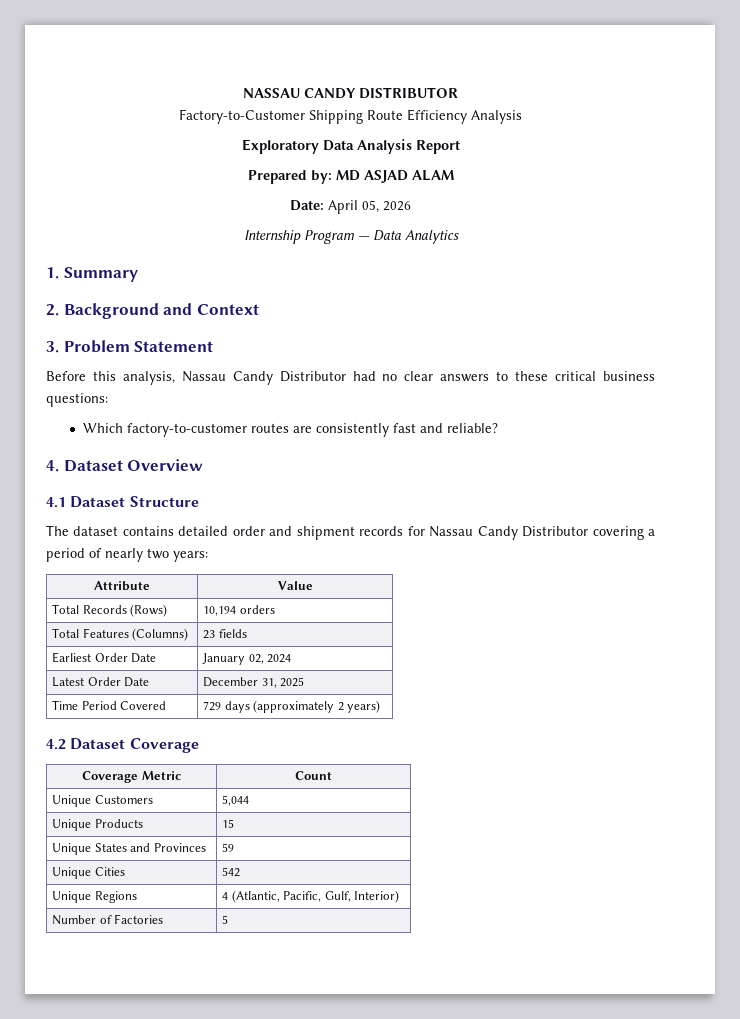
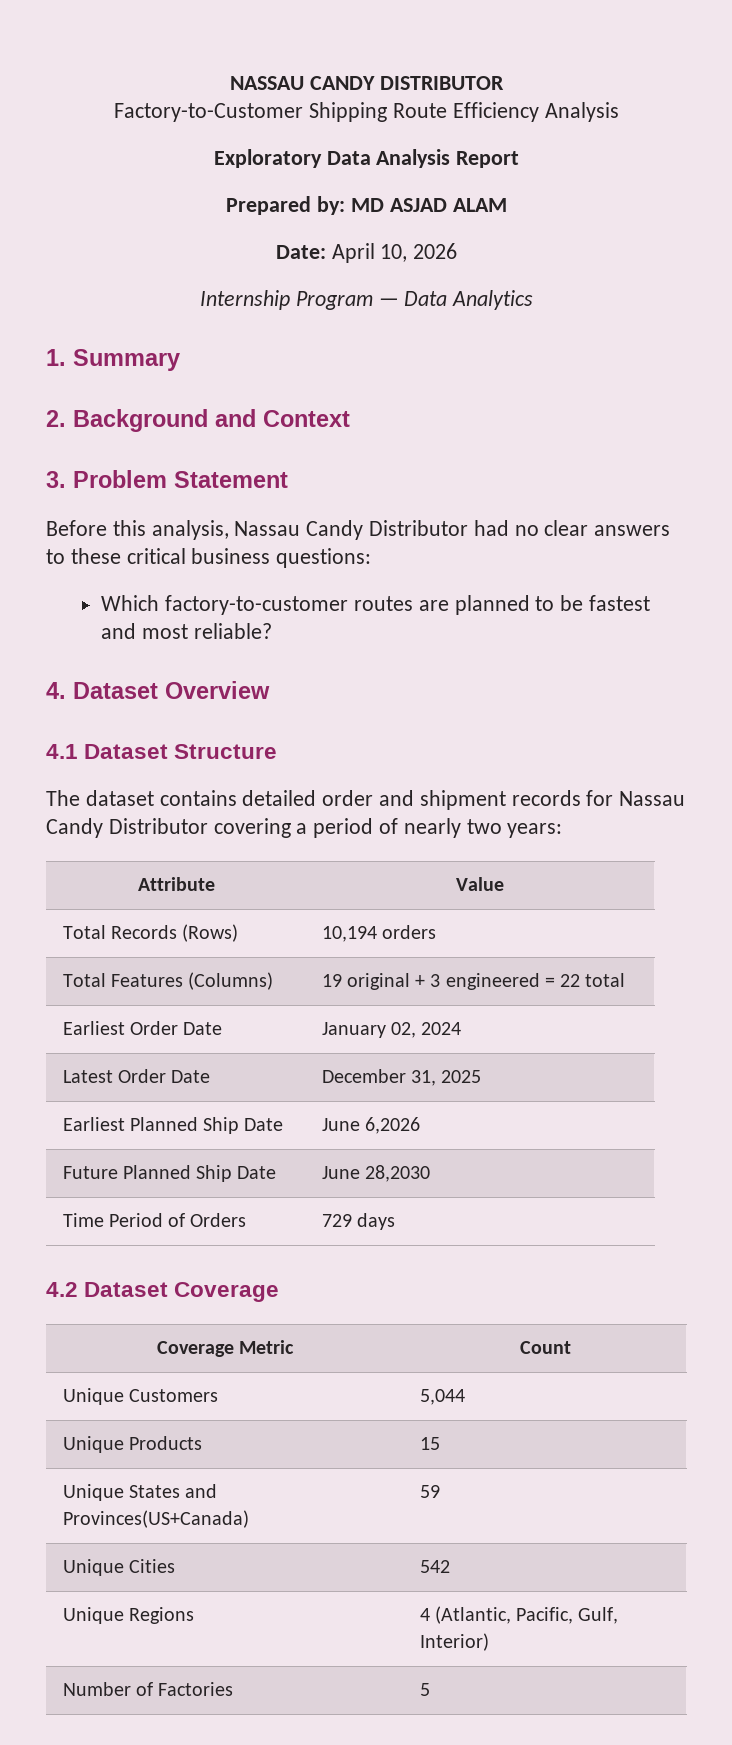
- Date: April 05, 2026
+ Date: April 10, 2026
- Which factory-to-customer routes are consistently fast and reliable?
+ Which factory-to-customer routes are planned to be fastest and most reliable?
- Total Features (Columns) | 23 fields
+ Total Features (Columns) | 19 original + 3 engineered = 22 total
+ Earliest Planned Ship Date | June 6,2026
+ Future Planned Ship Date | June 28,2030
- Time Period Covered | 729 days (approximately 2 years)
+ Time Period of Orders | 729 days
- Unique States and Provinces | 59
+ Unique States and Provinces(US+Canada) | 59

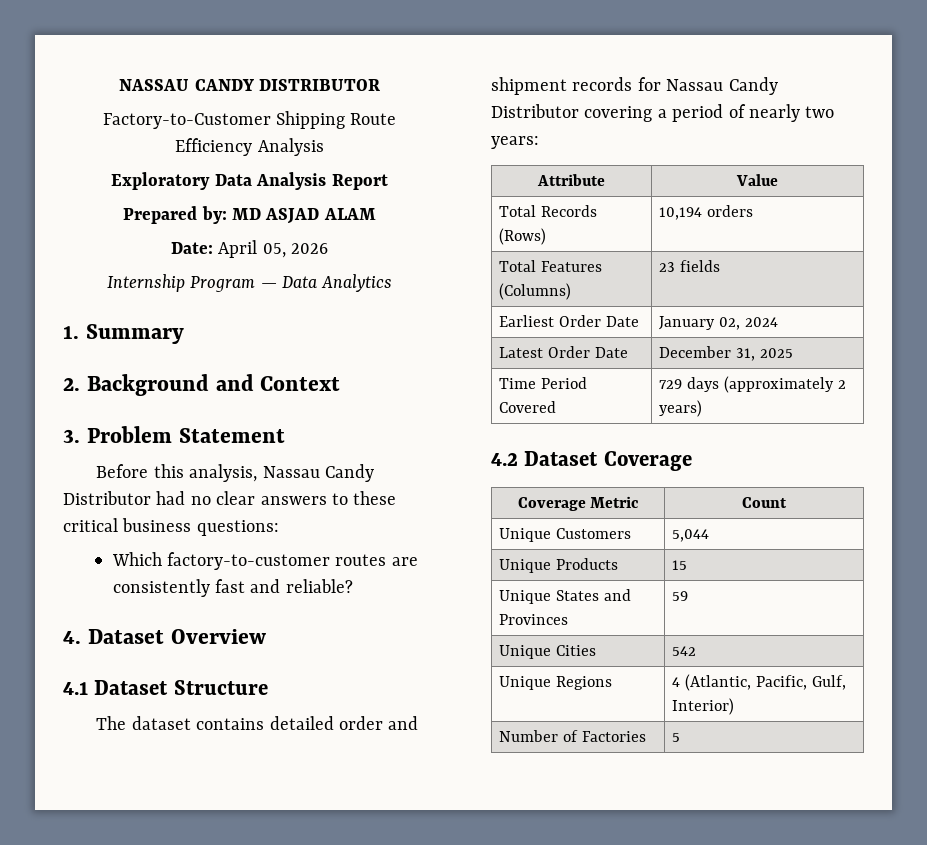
- Date: April 10, 2026
+ Date: April 05, 2026
- Which factory-to-customer routes are planned to be fastest and most reliable?
+ Which factory-to-customer routes are consistently fast and reliable?
- Total Features (Columns) | 19 original + 3 engineered = 22 total
+ Total Features (Columns) | 23 fields
- Earliest Planned Ship Date | June 6,2026
- Future Planned Ship Date | June 28,2030
- Time Period of Orders | 729 days
+ Time Period Covered | 729 days (approximately 2 years)
- Unique States and Provinces(US+Canada) | 59
+ Unique States and Provinces | 59

